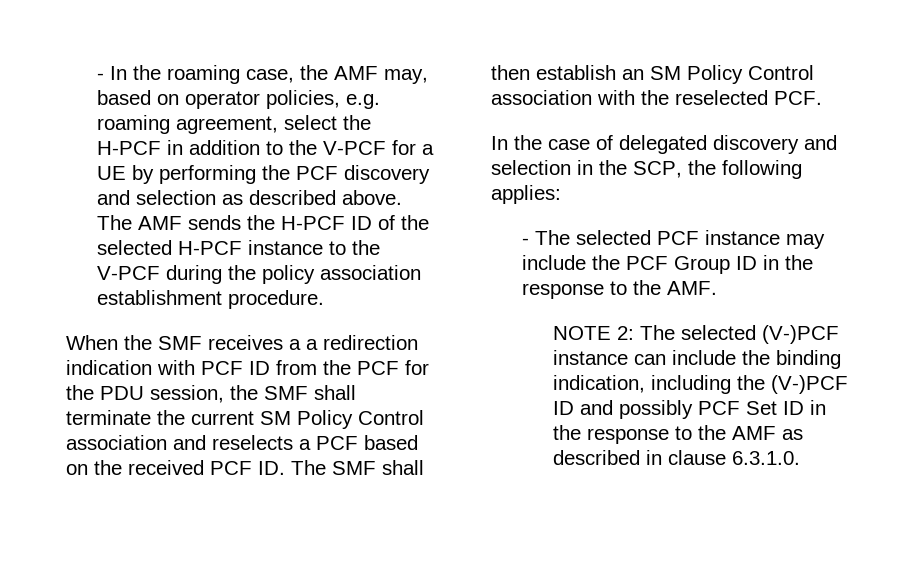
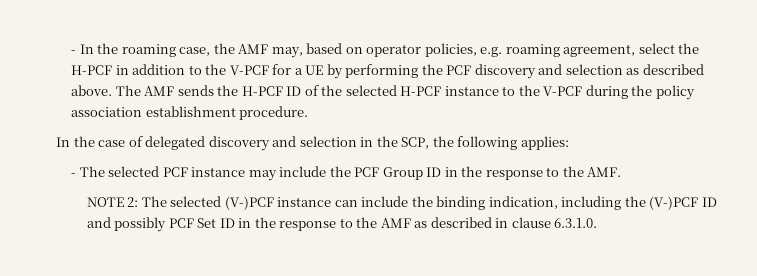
- When the SMF receives a a redirection indication with PCF ID from the PCF for the PDU session, the SMF shall terminate the current SM Policy Control association and reselects a PCF based on the received PCF ID. The SMF shall then establish an SM Policy Control association with the reselected PCF.

